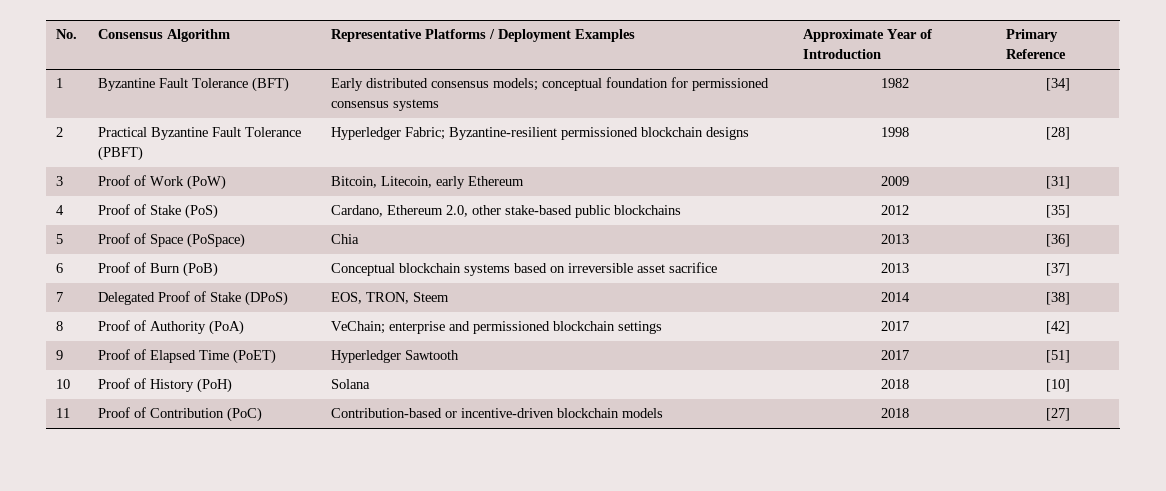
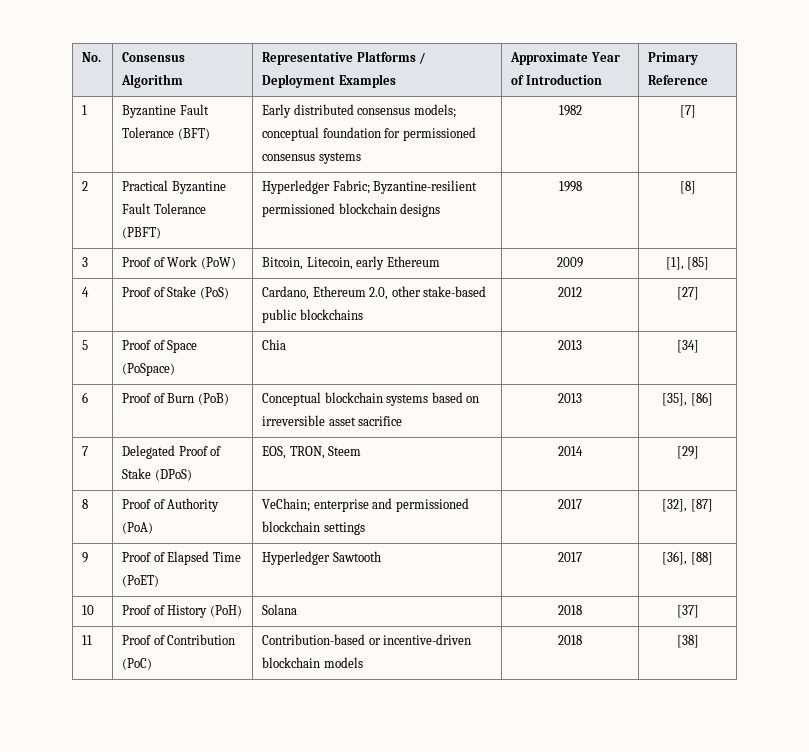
- 1 | Byzantine Fault Tolerance (BFT) | Early distributed consensus models; conceptual foundation for permissioned consensus systems | 1982 | [34]
+ 1 | Byzantine Fault Tolerance (BFT) | Early distributed consensus models; conceptual foundation for permissioned consensus systems | 1982 | [7]
- 2 | Practical Byzantine Fault Tolerance (PBFT) | Hyperledger Fabric; Byzantine-resilient permissioned blockchain designs | 1998 | [28]
+ 2 | Practical Byzantine Fault Tolerance (PBFT) | Hyperledger Fabric; Byzantine-resilient permissioned blockchain designs | 1998 | [8]
- 3 | Proof of Work (PoW) | Bitcoin, Litecoin, early Ethereum | 2009 | [31]
+ 3 | Proof of Work (PoW) | Bitcoin, Litecoin, early Ethereum | 2009 | [1], [85]
- 4 | Proof of Stake (PoS) | Cardano, Ethereum 2.0, other stake-based public blockchains | 2012 | [35]
+ 4 | Proof of Stake (PoS) | Cardano, Ethereum 2.0, other stake-based public blockchains | 2012 | [27]
- 5 | Proof of Space (PoSpace) | Chia | 2013 | [36]
+ 5 | Proof of Space (PoSpace) | Chia | 2013 | [34]
- 6 | Proof of Burn (PoB) | Conceptual blockchain systems based on irreversible asset sacrifice | 2013 | [37]
+ 6 | Proof of Burn (PoB) | Conceptual blockchain systems based on irreversible asset sacrifice | 2013 | [35], [86]
- 7 | Delegated Proof of Stake (DPoS) | EOS, TRON, Steem | 2014 | [38]
+ 7 | Delegated Proof of Stake (DPoS) | EOS, TRON, Steem | 2014 | [29]
- 8 | Proof of Authority (PoA) | VeChain; enterprise and permissioned blockchain settings | 2017 | [42]
+ 8 | Proof of Authority (PoA) | VeChain; enterprise and permissioned blockchain settings | 2017 | [32], [87]
- 9 | Proof of Elapsed Time (PoET) | Hyperledger Sawtooth | 2017 | [51]
+ 9 | Proof of Elapsed Time (PoET) | Hyperledger Sawtooth | 2017 | [36], [88]
- 10 | Proof of History (PoH) | Solana | 2018 | [10]
+ 10 | Proof of History (PoH) | Solana | 2018 | [37]
- 11 | Proof of Contribution (PoC) | Contribution-based or incentive-driven blockchain models | 2018 | [27]
+ 11 | Proof of Contribution (PoC) | Contribution-based or incentive-driven blockchain models | 2018 | [38]

